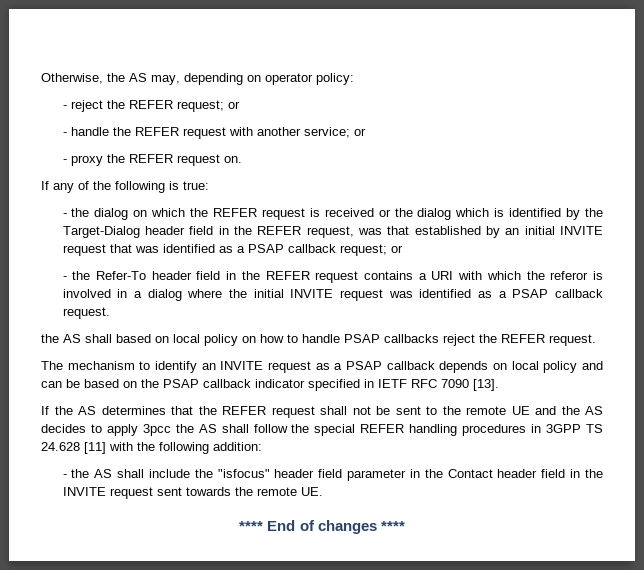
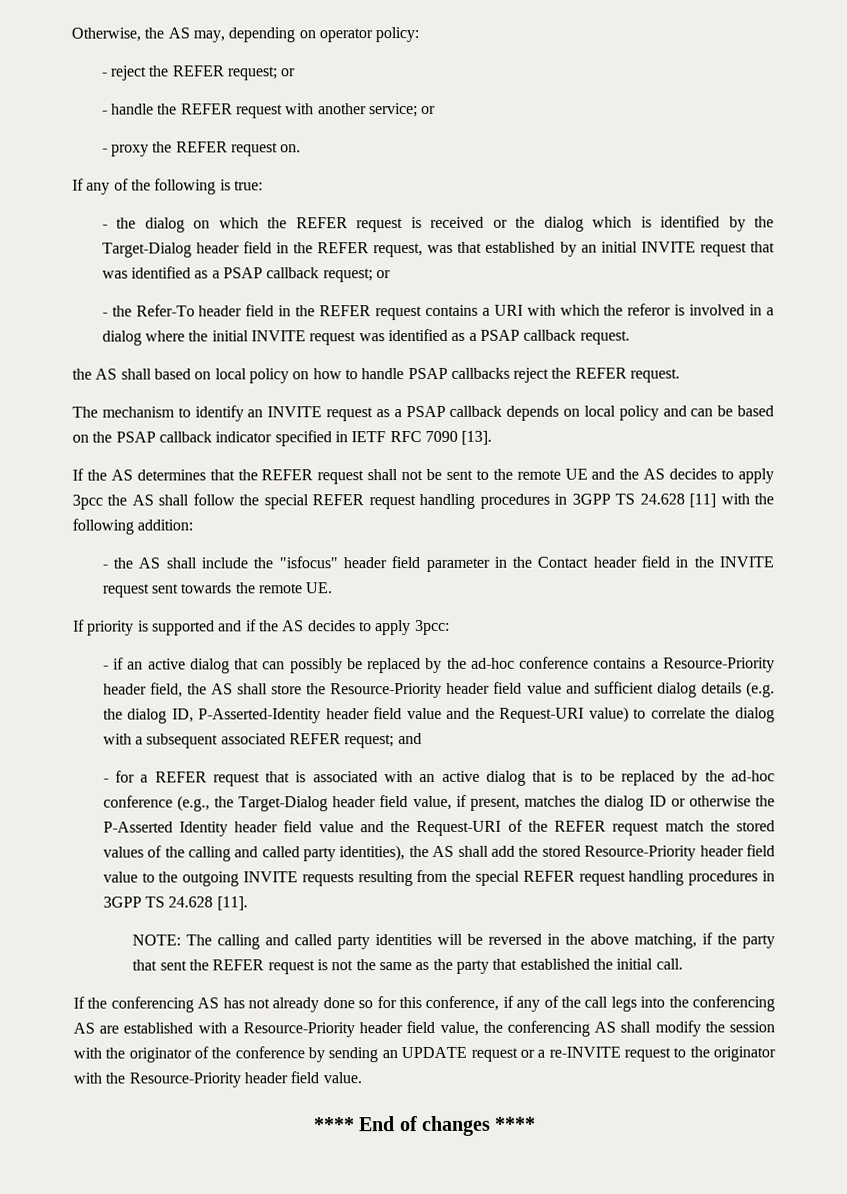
- If the AS determines that the REFER request shall not be sent to the remote UE and the AS decides to apply 3pcc the AS shall follow the special REFER handling procedures in 3GPP TS 24.628 [11] with the following addition:
+ If the AS determines that the REFER request shall not be sent to the remote UE and the AS decides to apply 3pcc the AS shall follow the special REFER request handling procedures in 3GPP TS 24.628 [11] with the following addition:
+ If priority is supported and if the AS decides to apply 3pcc:
+ - if an active dialog that can possibly be replaced by the ad-hoc conference contains a Resource-Priority header field, the AS shall store the Resource-Priority header field value and sufficient dialog details (e.g. the dialog ID, P-Asserted-Identity header field value and the Request-URI value) to correlate the dialog with a subsequent associated REFER request; and
+ - for a REFER request that is associated with an active dialog that is to be replaced by the ad-hoc conference (e.g., the Target-Dialog header field value, if present, matches the dialog ID or otherwise the P-Asserted Identity header field value and the Request-URI of the REFER request match the stored values of the calling and called party identities), the AS shall add the stored Resource-Priority header field value to the outgoing INVITE requests resulting from the special REFER request handling procedures in 3GPP TS 24.628 [11].
+ NOTE: The calling and called party identities will be reversed in the above matching, if the party that sent the REFER request is not the same as the party that established the initial call.
+ If the conferencing AS has not already done so for this conference, if any of the call legs into the conferencing AS are established with a Resource-Priority header field value, the conferencing AS shall modify the session with the originator of the conference by sending an UPDATE request or a re-INVITE request to the originator with the Resource-Priority header field value.

